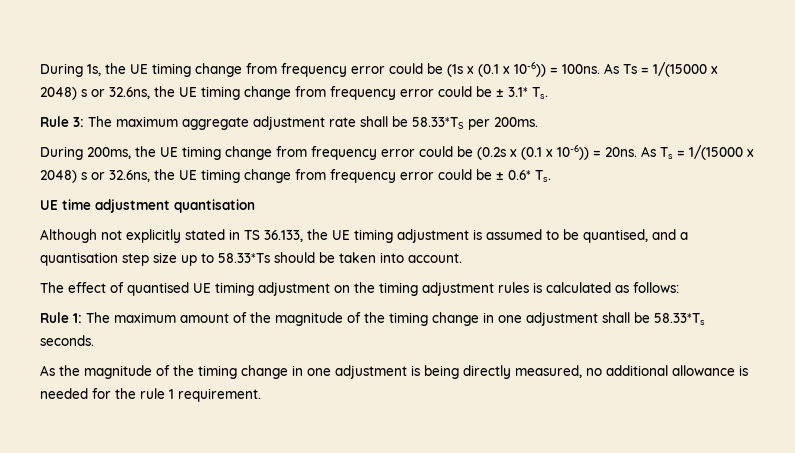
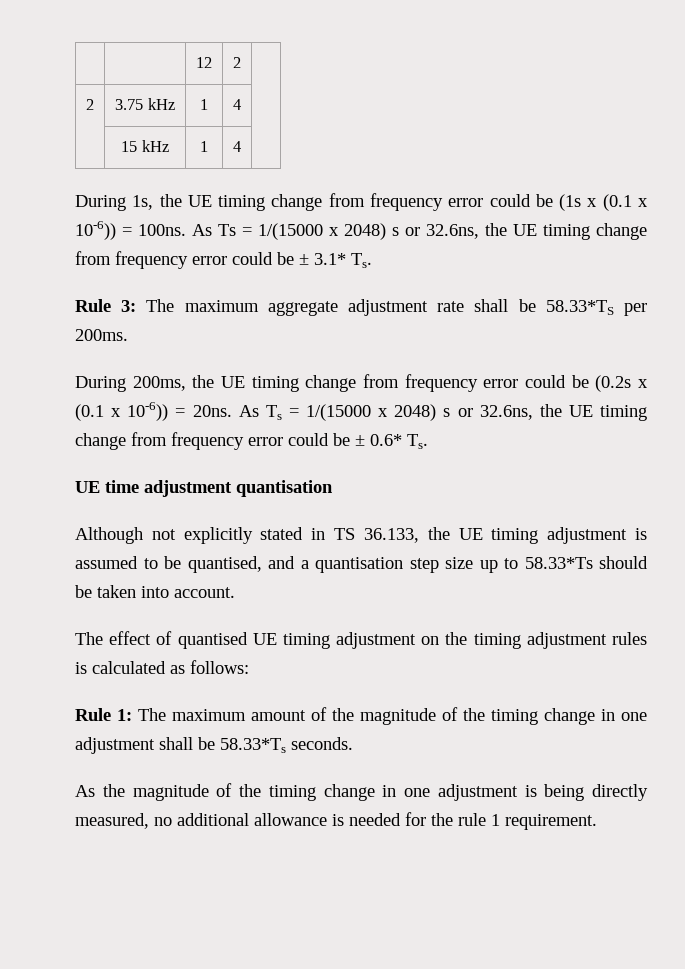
+ | | 12 | 2 |
+ 2 | 3.75 kHz | 1 | 4 |
+ | 15 kHz | 1 | 4 |

